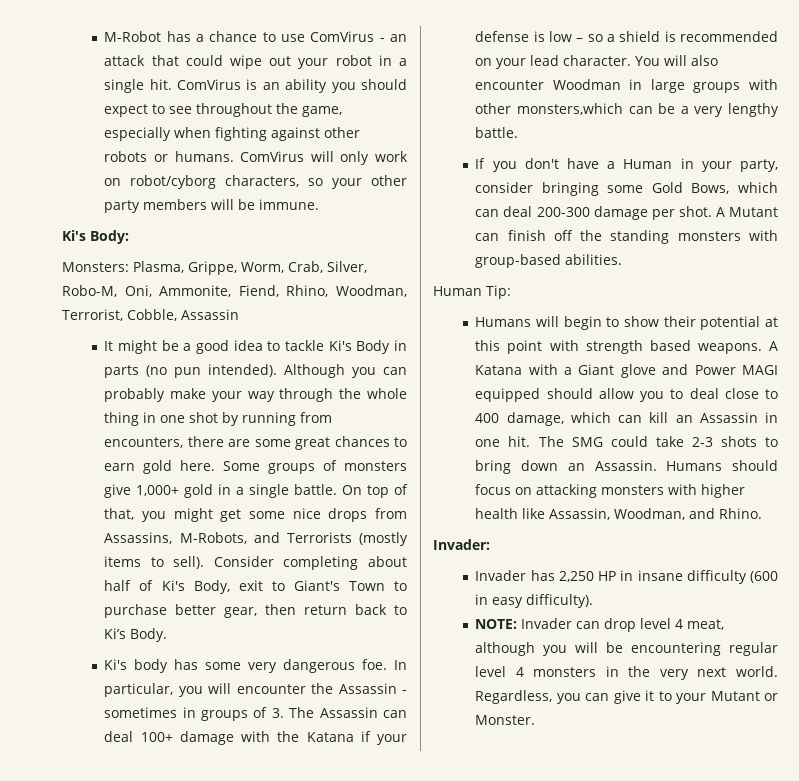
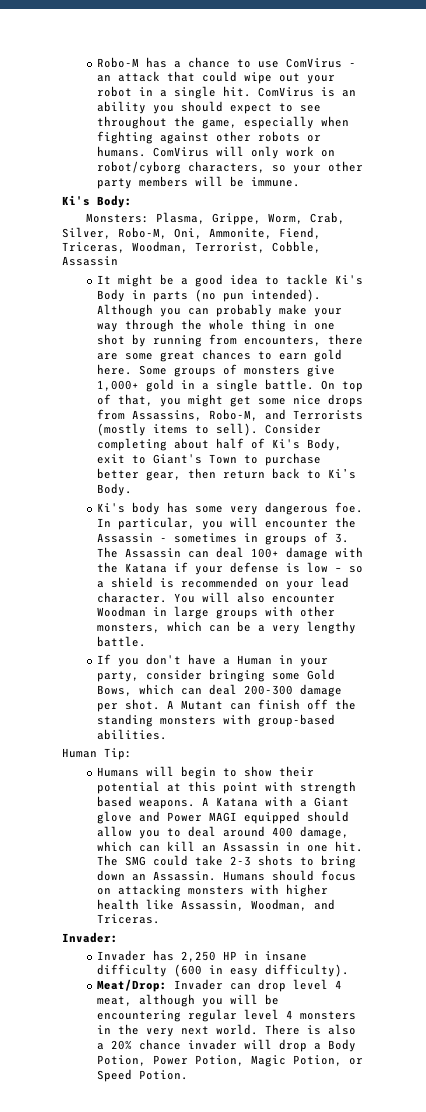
- M-Robot has a chance to use ComVirus - an attack that could wipe out your robot in a single hit.
+ Robo-M has a chance to use ComVirus - an attack that could wipe out your robot in a single hit.
- Monsters: Plasma, Grippe, Worm, Crab, Silver, Robo-M, Oni, Ammonite, Fiend, Rhino, Woodman, Terrorist, Cobble, Assassin
+ Monsters: Plasma, Grippe, Worm, Crab, Silver, Robo-M, Oni, Ammonite, Fiend, Triceras, Woodman, Terrorist, Cobble, Assassin
- On top of that, you might get some nice drops from Assassins, M-Robots, and Terrorists (mostly items to sell).
+ On top of that, you might get some nice drops from Assassins, Robo-M, and Terrorists (mostly items to sell).
- You will also encounter Woodman in large groups with other monsters,which can be a very lengthy battle.
+ You will also encounter Woodman in large groups with other monsters, which can be a very lengthy battle.
- A Katana with a Giant glove and Power MAGI equipped should allow you to deal close to 400 damage, which can kill an Assassin in one hit.
+ A Katana with a Giant glove and Power MAGI equipped should allow you to deal around 400 damage, which can kill an Assassin in one hit.
- Humans should focus on attacking monsters with higher health like Assassin, Woodman, and Rhino.
+ Humans should focus on attacking monsters with higher health like Assassin, Woodman, and Triceras.
- NOTE: Invader can drop level 4 meat, although you will be encountering regular level 4 monsters in the very next world.
+ Meat/Drop: Invader can drop level 4 meat, although you will be encountering regular level 4 monsters in the very next world.
- Regardless, you can give it to your Mutant or Monster.
+ There is also a 20% chance invader will drop a Body Potion, Power Potion, Magic Potion, or Speed Potion.

